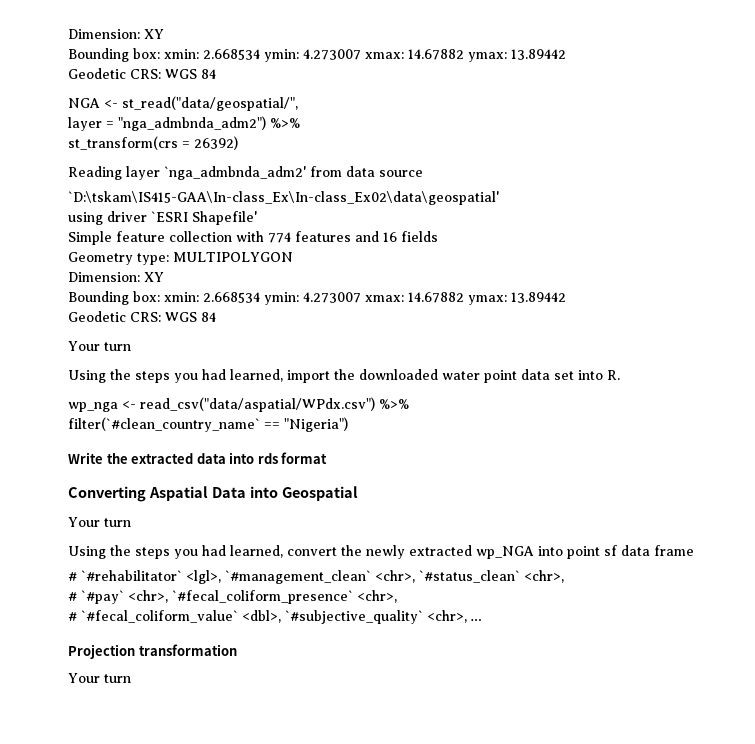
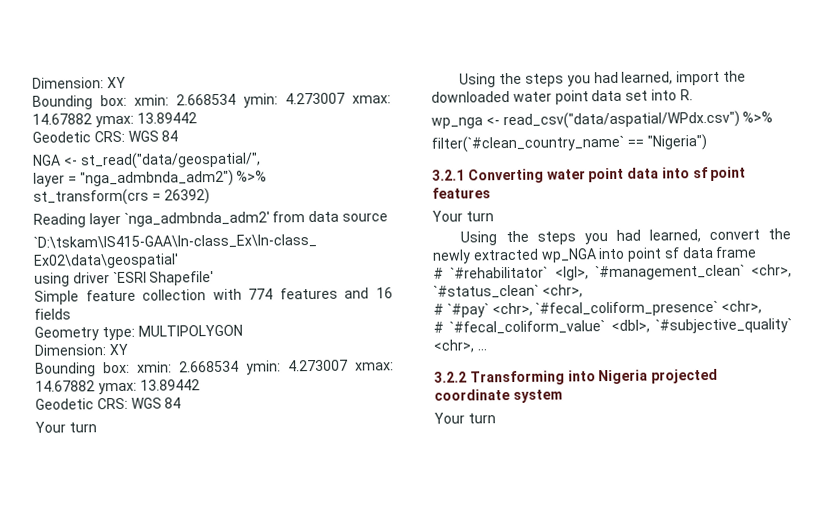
- Write the extracted data into rds format
- Converting Aspatial Data into Geospatial
+ 3.2.1 Converting water point data into sf point features
- Projection transformation
+ 3.2.2 Transforming into Nigeria projected coordinate system

